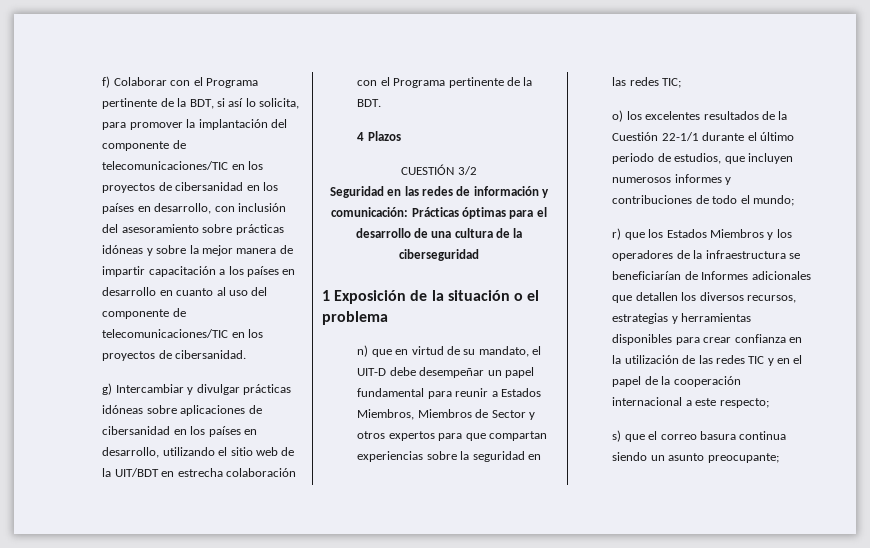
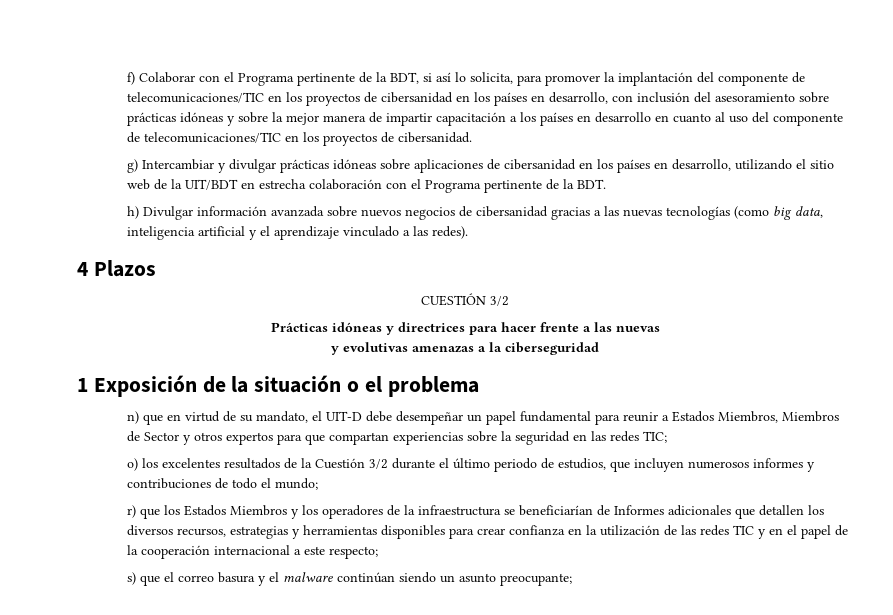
+ h) Divulgar información avanzada sobre nuevos negocios de cibersanidad gracias a las nuevas tecnologías (como big data, inteligencia artificial y el aprendizaje vinculado a las redes).
  4 Plazos
  CUESTIÓN 3/2
- Seguridad en las redes de información y comunicación: Prácticas óptimas para el desarrollo de una cultura de la ciberseguridad
+ Prácticas idóneas y directrices para hacer frente a las nuevas
+ y evolutivas amenazas a la ciberseguridad
- o) los excelentes resultados de la Cuestión 22-1/1 durante el último periodo de estudios, que incluyen numerosos informes y contribuciones de todo el mundo;
+ o) los excelentes resultados de la Cuestión 3/2 durante el último periodo de estudios, que incluyen numerosos informes y contribuciones de todo el mundo;
- s) que el correo basura continua siendo un asunto preocupante;
+ s) que el correo basura y el malware continúan siendo un asunto preocupante;

